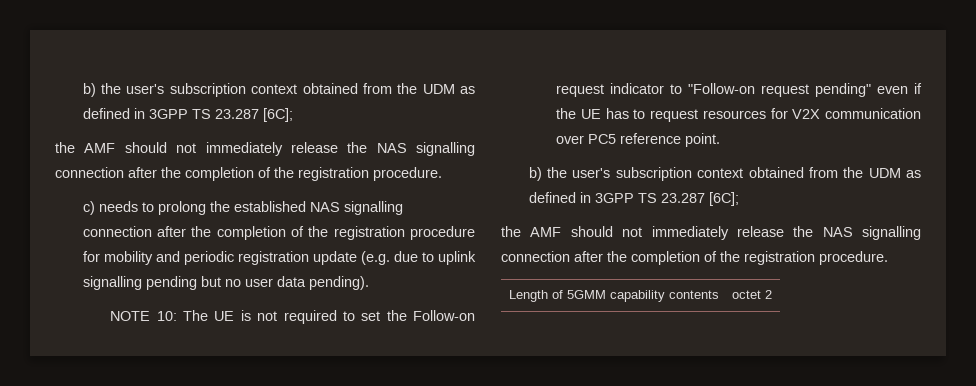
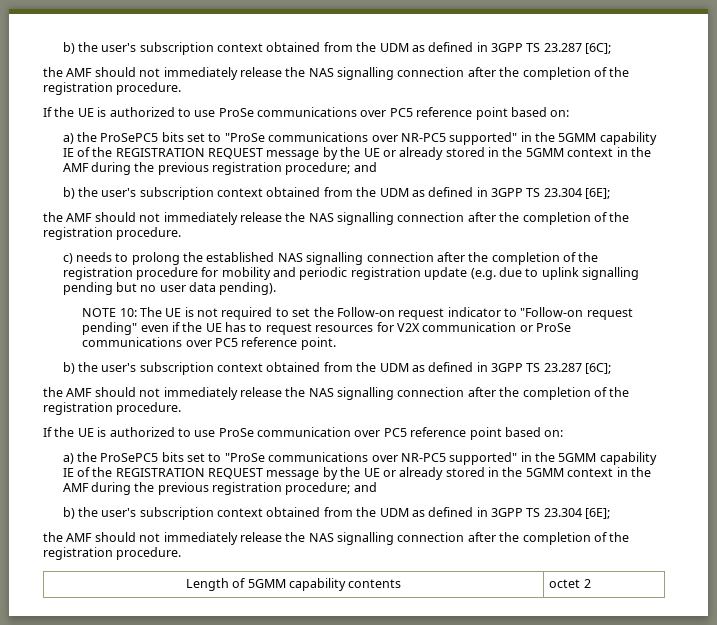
+ If the UE is authorized to use ProSe communications over PC5 reference point based on:
+ a) the ProSePC5 bits set to "ProSe communications over NR-PC5 supported" in the 5GMM capability IE of the REGISTRATION REQUEST message by the UE or already stored in the 5GMM context in the AMF during the previous registration procedure; and
+ b) the user's subscription context obtained from the UDM as defined in 3GPP TS 23.304 [6E];
+ the AMF should not immediately release the NAS signalling connection after the completion of the registration procedure.
- NOTE 10: The UE is not required to set the Follow-on request indicator to "Follow-on request pending" even if the UE has to request resources for V2X communication over PC5 reference point.
+ NOTE 10: The UE is not required to set the Follow-on request indicator to "Follow-on request pending" even if the UE has to request resources for V2X communication or ProSe communications over PC5 reference point.
+ If the UE is authorized to use ProSe communication over PC5 reference point based on:
+ a) the ProSePC5 bits set to "ProSe communications over NR-PC5 supported" in the 5GMM capability IE of the REGISTRATION REQUEST message by the UE or already stored in the 5GMM context in the AMF during the previous registration procedure; and
+ b) the user's subscription context obtained from the UDM as defined in 3GPP TS 23.304 [6E];
+ the AMF should not immediately release the NAS signalling connection after the completion of the registration procedure.

